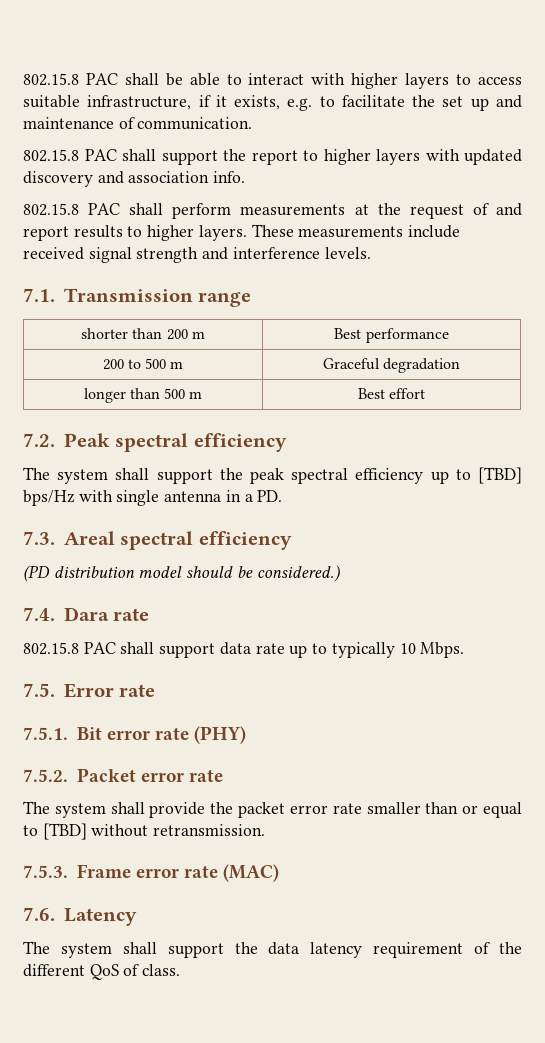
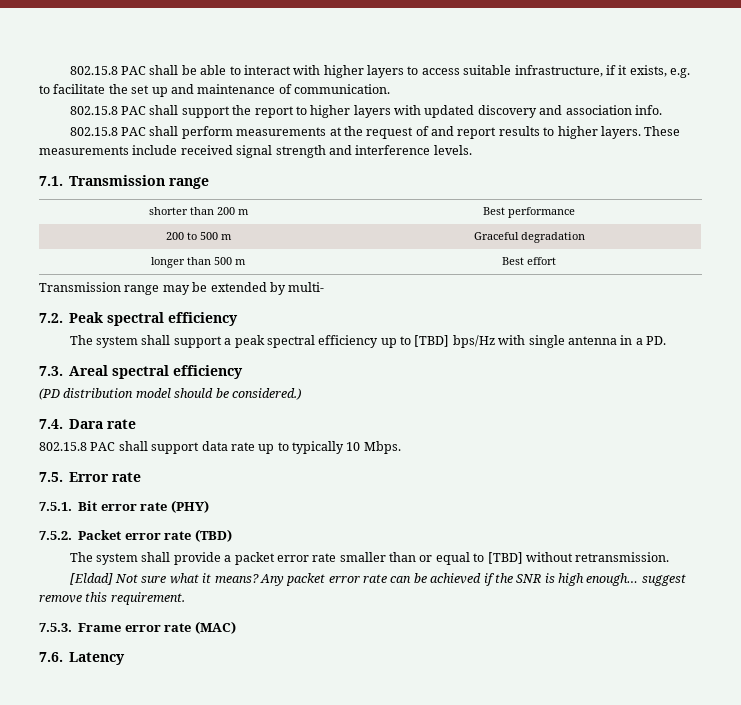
+ Transmission range may be extended by multi-
- The system shall support the peak spectral efficiency up to [TBD] bps/Hz with single antenna in a PD.
+ The system shall support a peak spectral efficiency up to [TBD] bps/Hz with single antenna in a PD.
- 7.5.2. Packet error rate
+ 7.5.2. Packet error rate (TBD)
- The system shall provide the packet error rate smaller than or equal to [TBD] without retransmission.
+ The system shall provide a packet error rate smaller than or equal to [TBD] without retransmission.
+ [Eldad] Not sure what it means? Any packet error rate can be achieved if the SNR is high enough… suggest remove this requirement.
- The system shall support the data latency requirement of the different QoS of class.

